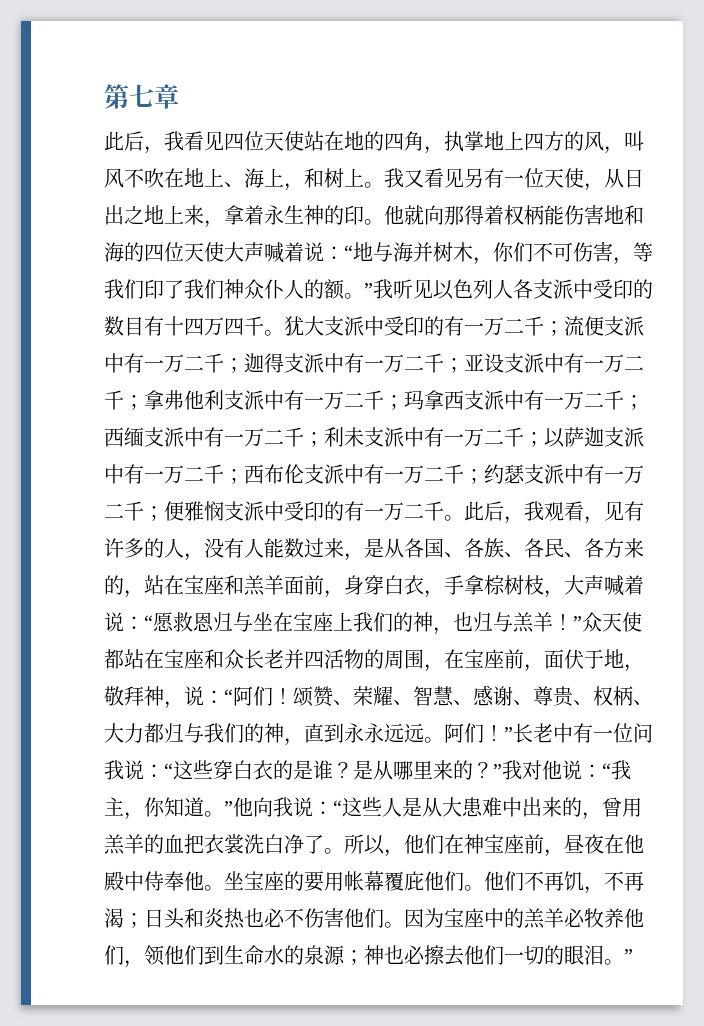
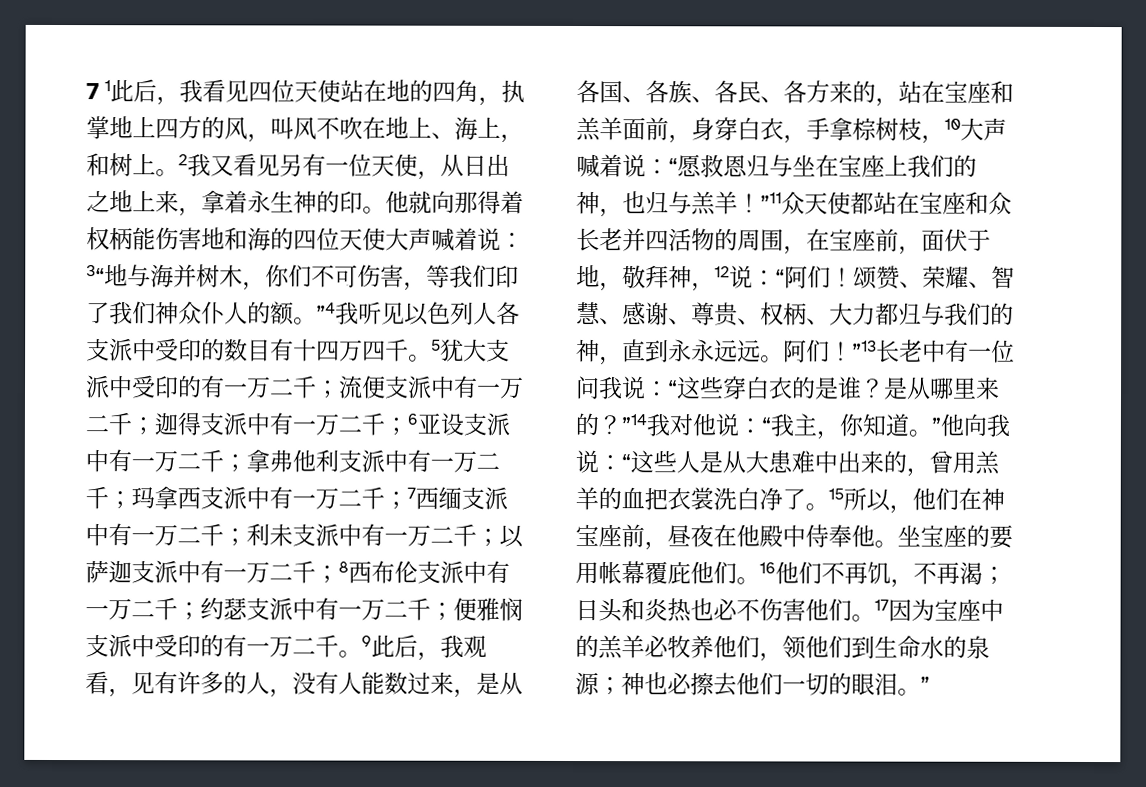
- 第七章
- 此后，我看见四位天使站在地的四角，执掌地上四方的风，叫风不吹在地上、海上，和树上。
+ 7 1此后，我看见四位天使站在地的四角，执掌地上四方的风，叫风不吹在地上、海上，和树上。
- 我又看见另有一位天使，从日出之地上来，拿着永生神的印。
+ 2我又看见另有一位天使，从日出之地上来，拿着永生神的印。
- 他就向那得着权柄能伤害地和海的四位天使大声喊着说：“地与海并树木，你们不可伤害，等我们印了我们神众仆人的额。”我听见以色列人各支派中受印的数目有十四万四千。
+ 他就向那得着权柄能伤害地和海的四位天使大声喊着说：3“地与海并树木，你们不可伤害，等我们印了我们神众仆人的额。”4我听见以色列人各支派中受印的数目有十四万四千。
- 犹大支派中受印的有一万二千；
+ 5犹大支派中受印的有一万二千；
- 亚设支派中有一万二千；
+ 6亚设支派中有一万二千；
- 西缅支派中有一万二千；
+ 7西缅支派中有一万二千；
- 西布伦支派中有一万二千；
+ 8西布伦支派中有一万二千；
- 此后，我观看，见有许多的人，没有人能数过来，是从各国、各族、各民、各方来的，站在宝座和羔羊面前，身穿白衣，手拿棕树枝，大声喊着说：
+ 9此后，我观看，见有许多的人，没有人能数过来，是从各国、各族、各民、各方来的，站在宝座和羔羊面前，身穿白衣，手拿棕树枝，10大声喊着说：
- “愿救恩归与坐在宝座上我们的神，也归与羔羊！”众天使都站在宝座和众长老并四活物的周围，在宝座前，面伏于地，敬拜神，说：
+ “愿救恩归与坐在宝座上我们的神，也归与羔羊！”11众天使都站在宝座和众长老并四活物的周围，在宝座前，面伏于地，敬拜神，12说：
- 阿们！”长老中有一位问我说：“这些穿白衣的是谁？
+ 阿们！”13长老中有一位问我说：“这些穿白衣的是谁？
- 是从哪里来的？”我对他说：“我主，你知道。”他向我说：“这些人是从大患难中出来的，曾用羔羊的血把衣裳洗白净了。
+ 是从哪里来的？”14我对他说：“我主，你知道。”他向我说：“这些人是从大患难中出来的，曾用羔羊的血把衣裳洗白净了。
- 所以，他们在神宝座前，昼夜在他殿中侍奉他。
+ 15所以，他们在神宝座前，昼夜在他殿中侍奉他。
- 他们不再饥，不再渴；日头和炎热也必不伤害他们。
+ 16他们不再饥，不再渴；日头和炎热也必不伤害他们。
- 因为宝座中的羔羊必牧养他们，领他们到生命水的泉源；神也必擦去他们一切的眼泪。”
+ 17因为宝座中的羔羊必牧养他们，领他们到生命水的泉源；神也必擦去他们一切的眼泪。”

